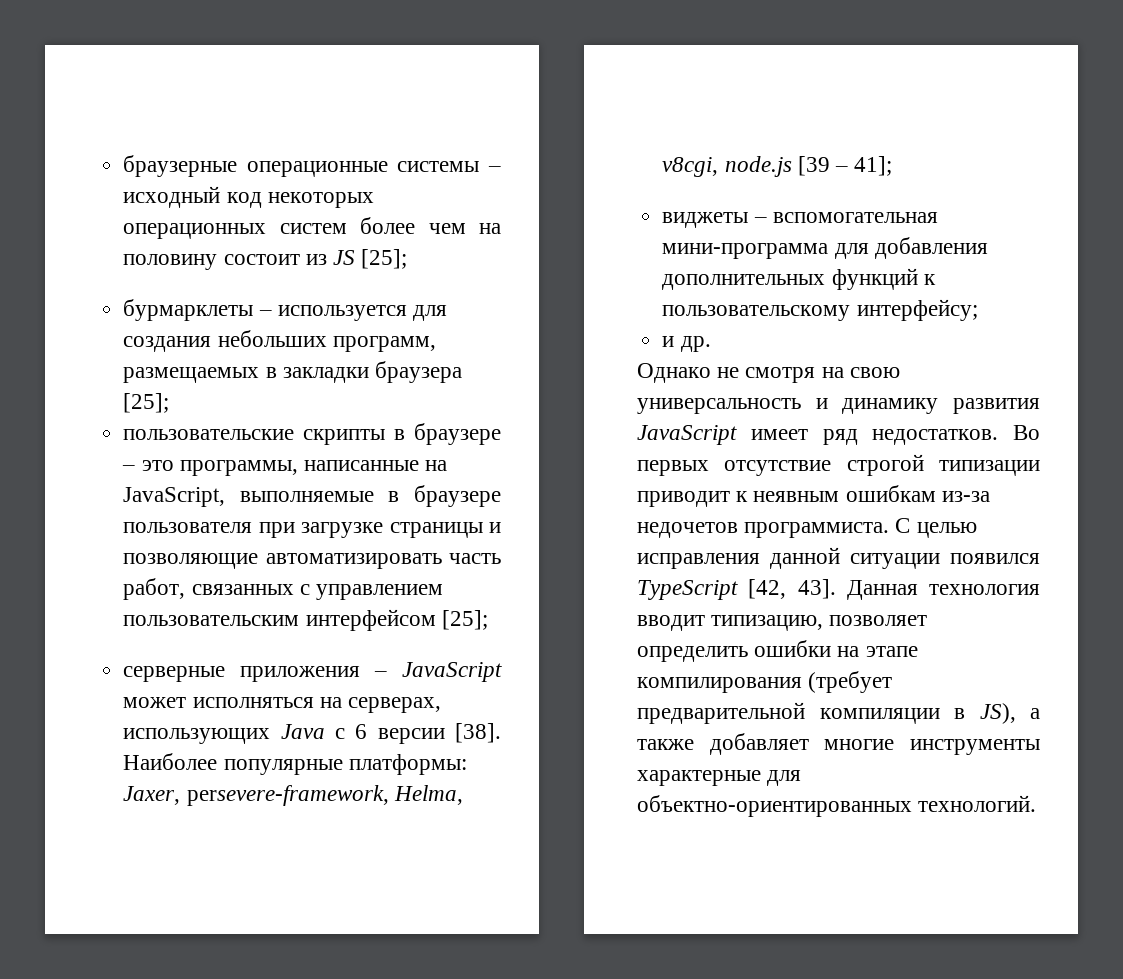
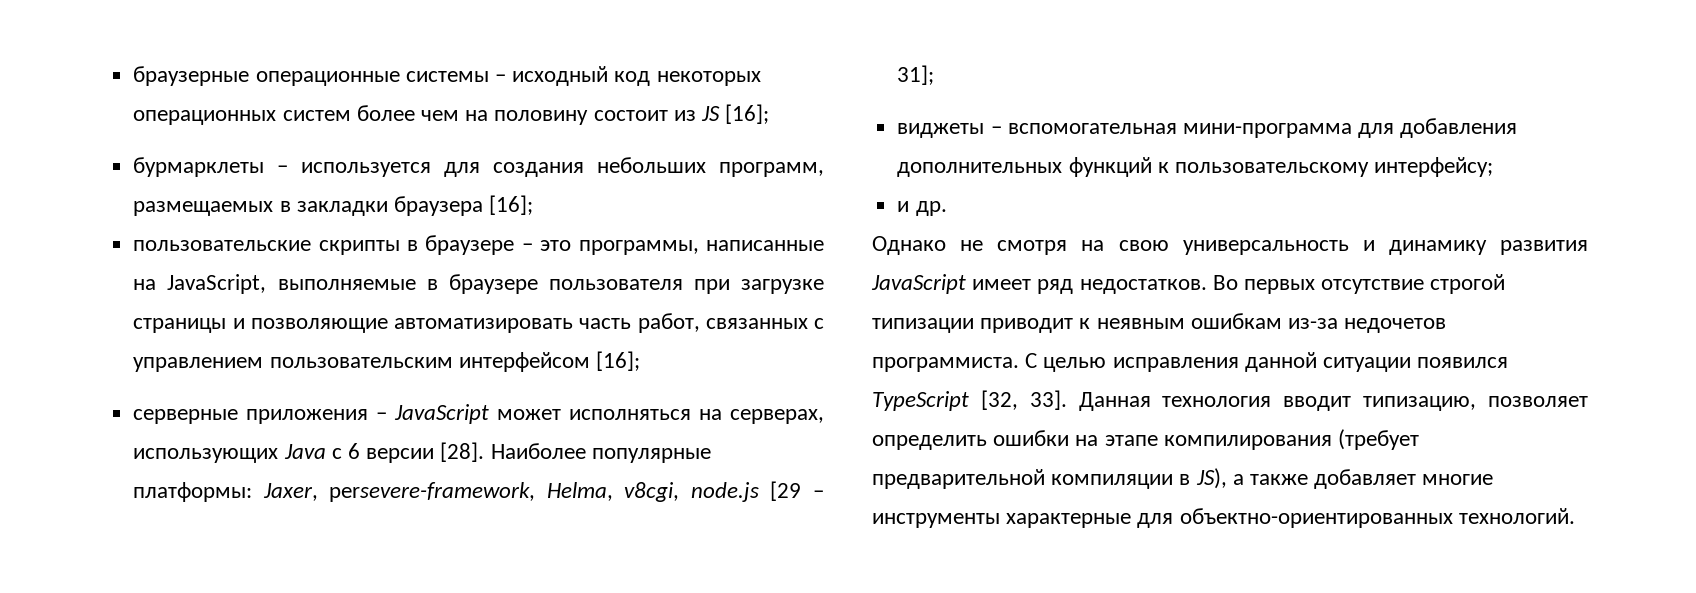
- браузерные операционные системы – исходный код некоторых операционных систем более чем на половину состоит из JS [25];
+ браузерные операционные системы – исходный код некоторых операционных систем более чем на половину состоит из JS [16];
- бурмарклеты – используется для создания небольших программ, размещаемых в закладки браузера [25];
+ бурмарклеты – используется для создания небольших программ, размещаемых в закладки браузера [16];
- пользовательские скрипты в браузере – это программы, написанные на JavaScript, выполняемые в браузере пользователя при загрузке страницы и позволяющие автоматизировать часть работ, связанных с управлением пользовательским интерфейсом [25];
+ пользовательские скрипты в браузере – это программы, написанные на JavaScript, выполняемые в браузере пользователя при загрузке страницы и позволяющие автоматизировать часть работ, связанных с управлением пользовательским интерфейсом [16];
- серверные приложения – JavaScript может исполняться на серверах, использующих Java с 6 версии [38].
+ серверные приложения – JavaScript может исполняться на серверах, использующих Java с 6 версии [28].
- Наиболее популярные платформы: Jaxer, persevere-framework, Helma, v8cgi, node.js [39 – 41];
+ Наиболее популярные платформы: Jaxer, persevere-framework, Helma, v8cgi, node.js [29 – 31];
- С целью исправления данной ситуации появился TypeScript [42, 43].
+ С целью исправления данной ситуации появился TypeScript [32, 33].

